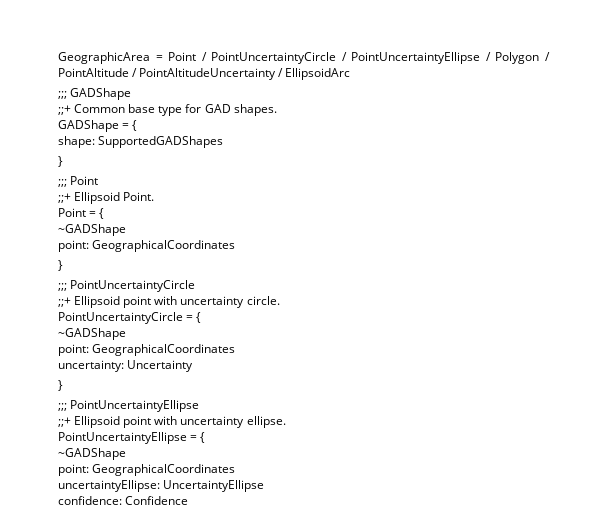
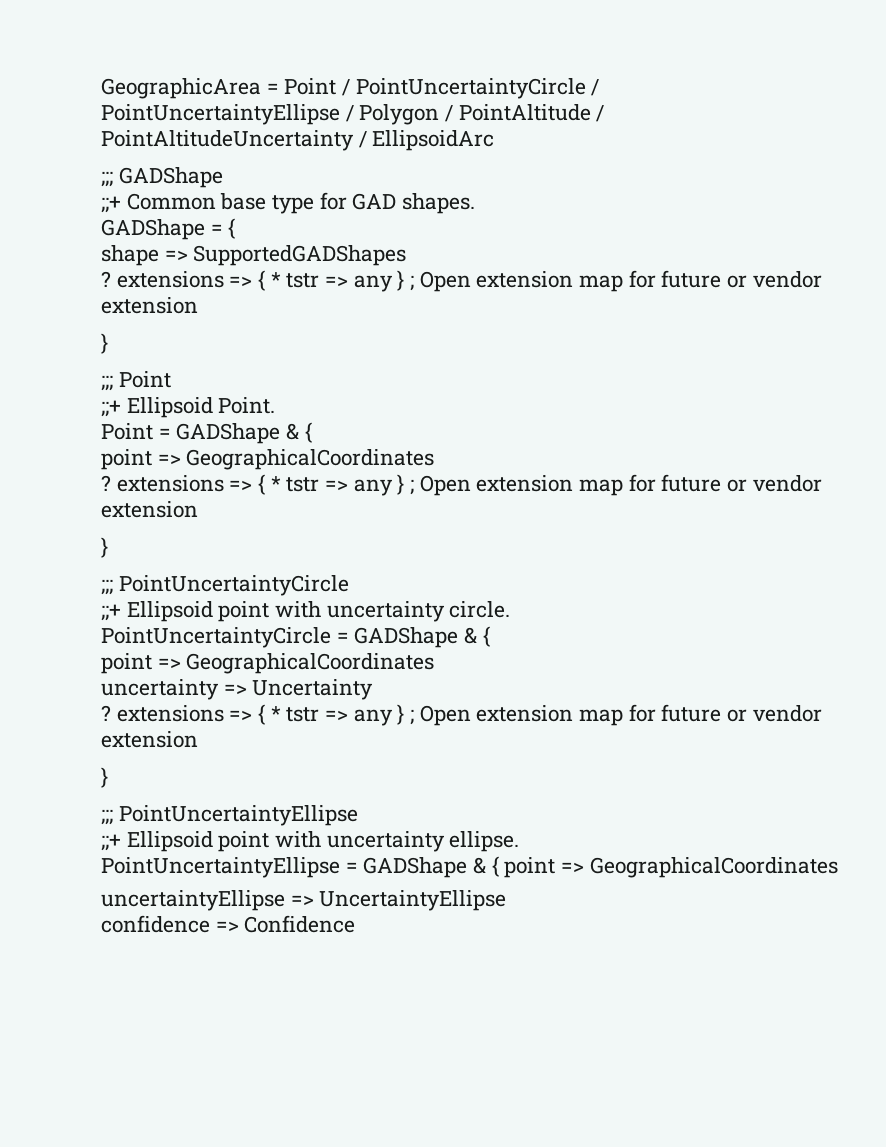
- shape: SupportedGADShapes
+ shape => SupportedGADShapes
+ ? extensions => { * tstr => any } ; Open extension map for future or vendor extension
- Point = {
- ~GADShape
- point: GeographicalCoordinates
+ Point = GADShape & {
+ point => GeographicalCoordinates
+ ? extensions => { * tstr => any } ; Open extension map for future or vendor extension
- PointUncertaintyCircle = {
- ~GADShape
- point: GeographicalCoordinates
- uncertainty: Uncertainty
+ PointUncertaintyCircle = GADShape & {
+ point => GeographicalCoordinates
+ uncertainty => Uncertainty
+ ? extensions => { * tstr => any } ; Open extension map for future or vendor extension
- PointUncertaintyEllipse = {
- ~GADShape
- point: GeographicalCoordinates
- uncertaintyEllipse: UncertaintyEllipse
+ PointUncertaintyEllipse = GADShape & { point => GeographicalCoordinates
+ uncertaintyEllipse => UncertaintyEllipse
- confidence: Confidence
+ confidence => Confidence

